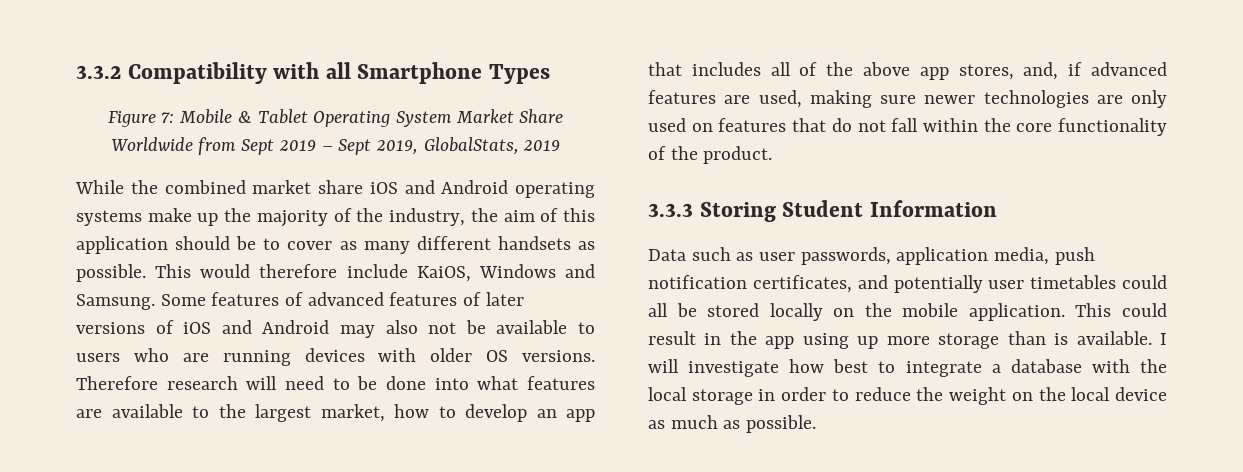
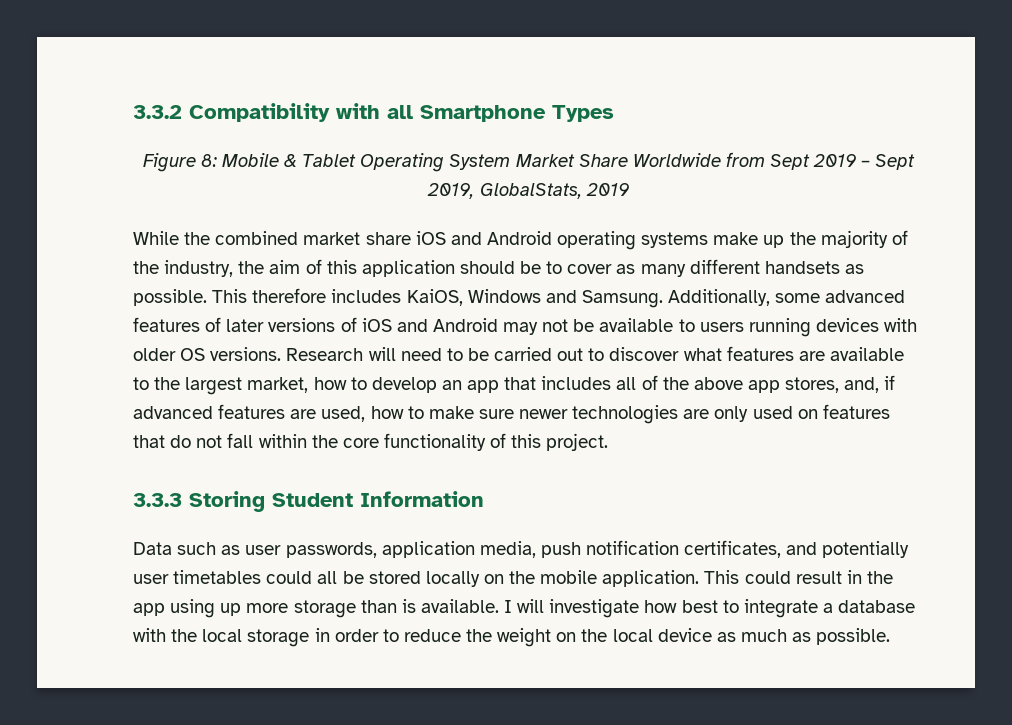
- Figure 7: Mobile & Tablet Operating System Market Share Worldwide from Sept 2019 – Sept 2019, GlobalStats, 2019
+ Figure 8: Mobile & Tablet Operating System Market Share Worldwide from Sept 2019 – Sept 2019, GlobalStats, 2019
- This would therefore include KaiOS, Windows and Samsung.
+ This therefore includes KaiOS, Windows and Samsung.
- Some features of advanced features of later versions of iOS and Android may also not be available to users who are running devices with older OS versions.
+ Additionally, some advanced features of later versions of iOS and Android may not be available to users running devices with older OS versions.
- Therefore research will need to be done into what features are available to the largest market, how to develop an app that includes all of the above app stores, and, if advanced features are used, making sure newer technologies are only used on features that do not fall within the core functionality of the product.
+ Research will need to be carried out to discover what features are available to the largest market, how to develop an app that includes all of the above app stores, and, if advanced features are used, how to make sure newer technologies are only used on features that do not fall within the core functionality of this project.

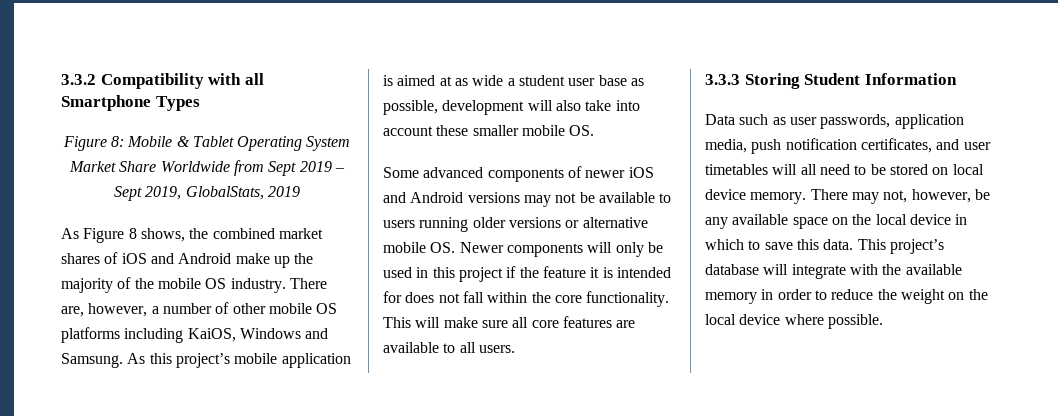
- While the combined market share iOS and Android operating systems make up the majority of the industry, the aim of this application should be to cover as many different handsets as possible. This therefore includes KaiOS, Windows and Samsung. Additionally, some advanced features of later versions of iOS and Android may not be available to users running devices with older OS versions. Research will need to be carried out to discover what features are available to the largest market, how to develop an app that includes all of the above app stores, and, if advanced features are used, how to make sure newer technologies are only used on features that do not fall within the core functionality of this project.
+ As Figure 8 shows, the combined market shares of iOS and Android make up the majority of the mobile OS industry. There are, however, a number of other mobile OS platforms including KaiOS, Windows and Samsung. As this project’s mobile application is aimed at as wide a student user base as possible, development will also take into account these smaller mobile OS.
+ Some advanced components of newer iOS and Android versions may not be available to users running older versions or alternative mobile OS. Newer components will only be used in this project if the feature it is intended for does not fall within the core functionality. This will make sure all core features are available to all users.
- Data such as user passwords, application media, push notification certificates, and potentially user timetables could all be stored locally on the mobile application. This could result in the app using up more storage than is available. I will investigate how best to integrate a database with the local storage in order to reduce the weight on the local device as much as possible.
+ Data such as user passwords, application media, push notification certificates, and user timetables will all need to be stored on local device memory. There may not, however, be any available space on the local device in which to save this data. This project’s database will integrate with the available memory in order to reduce the weight on the local device where possible.

